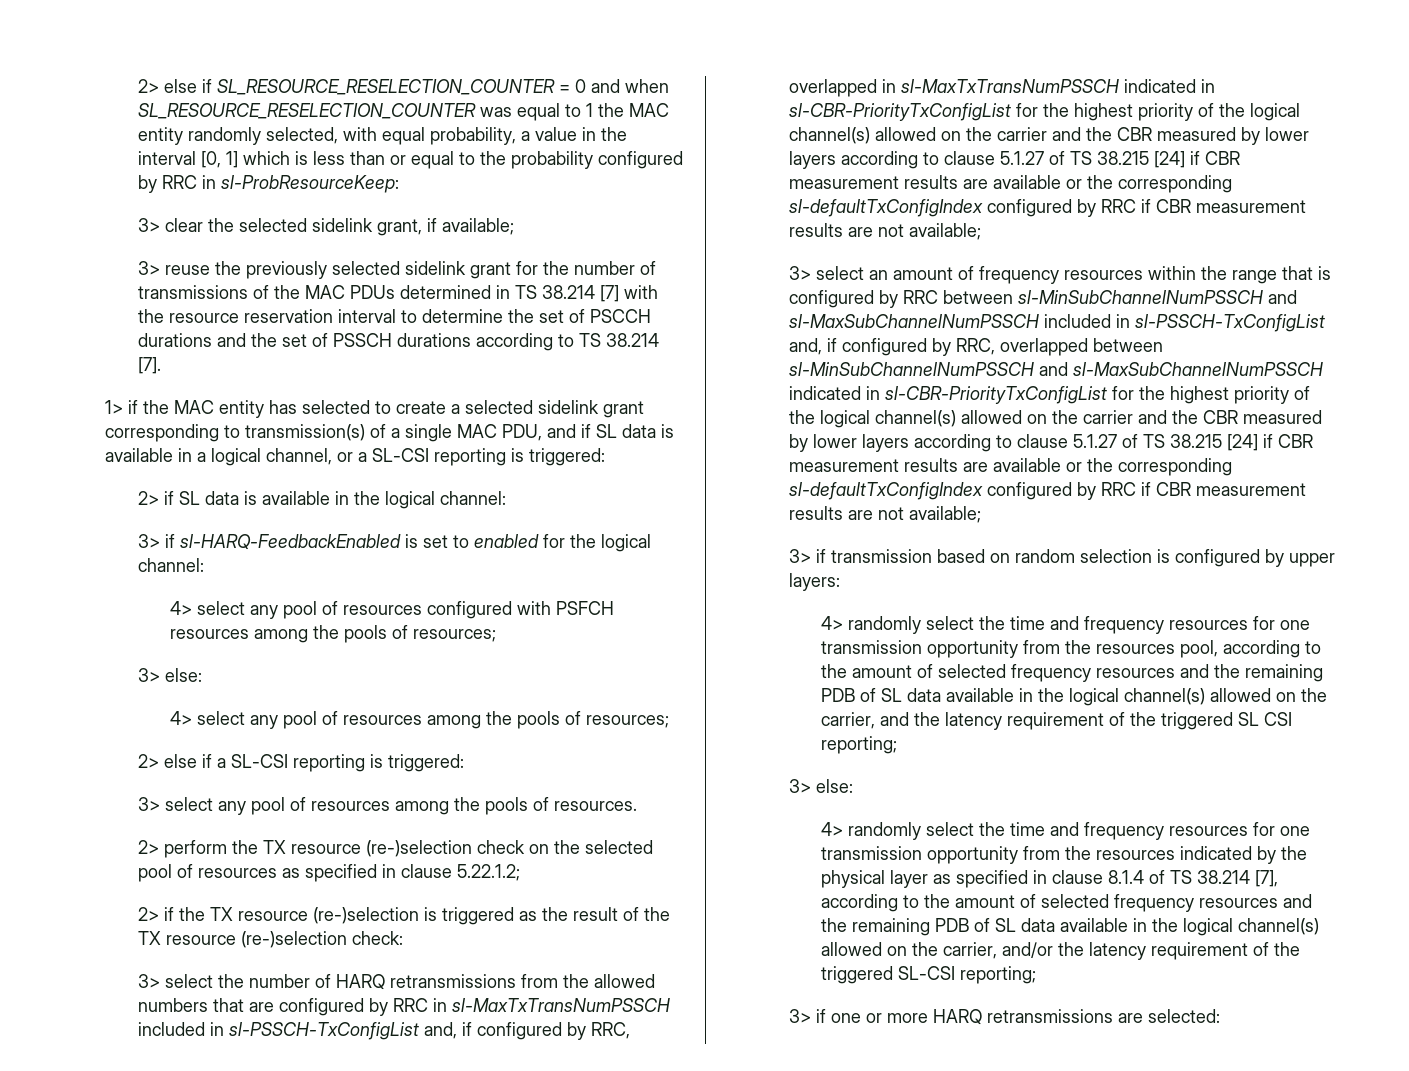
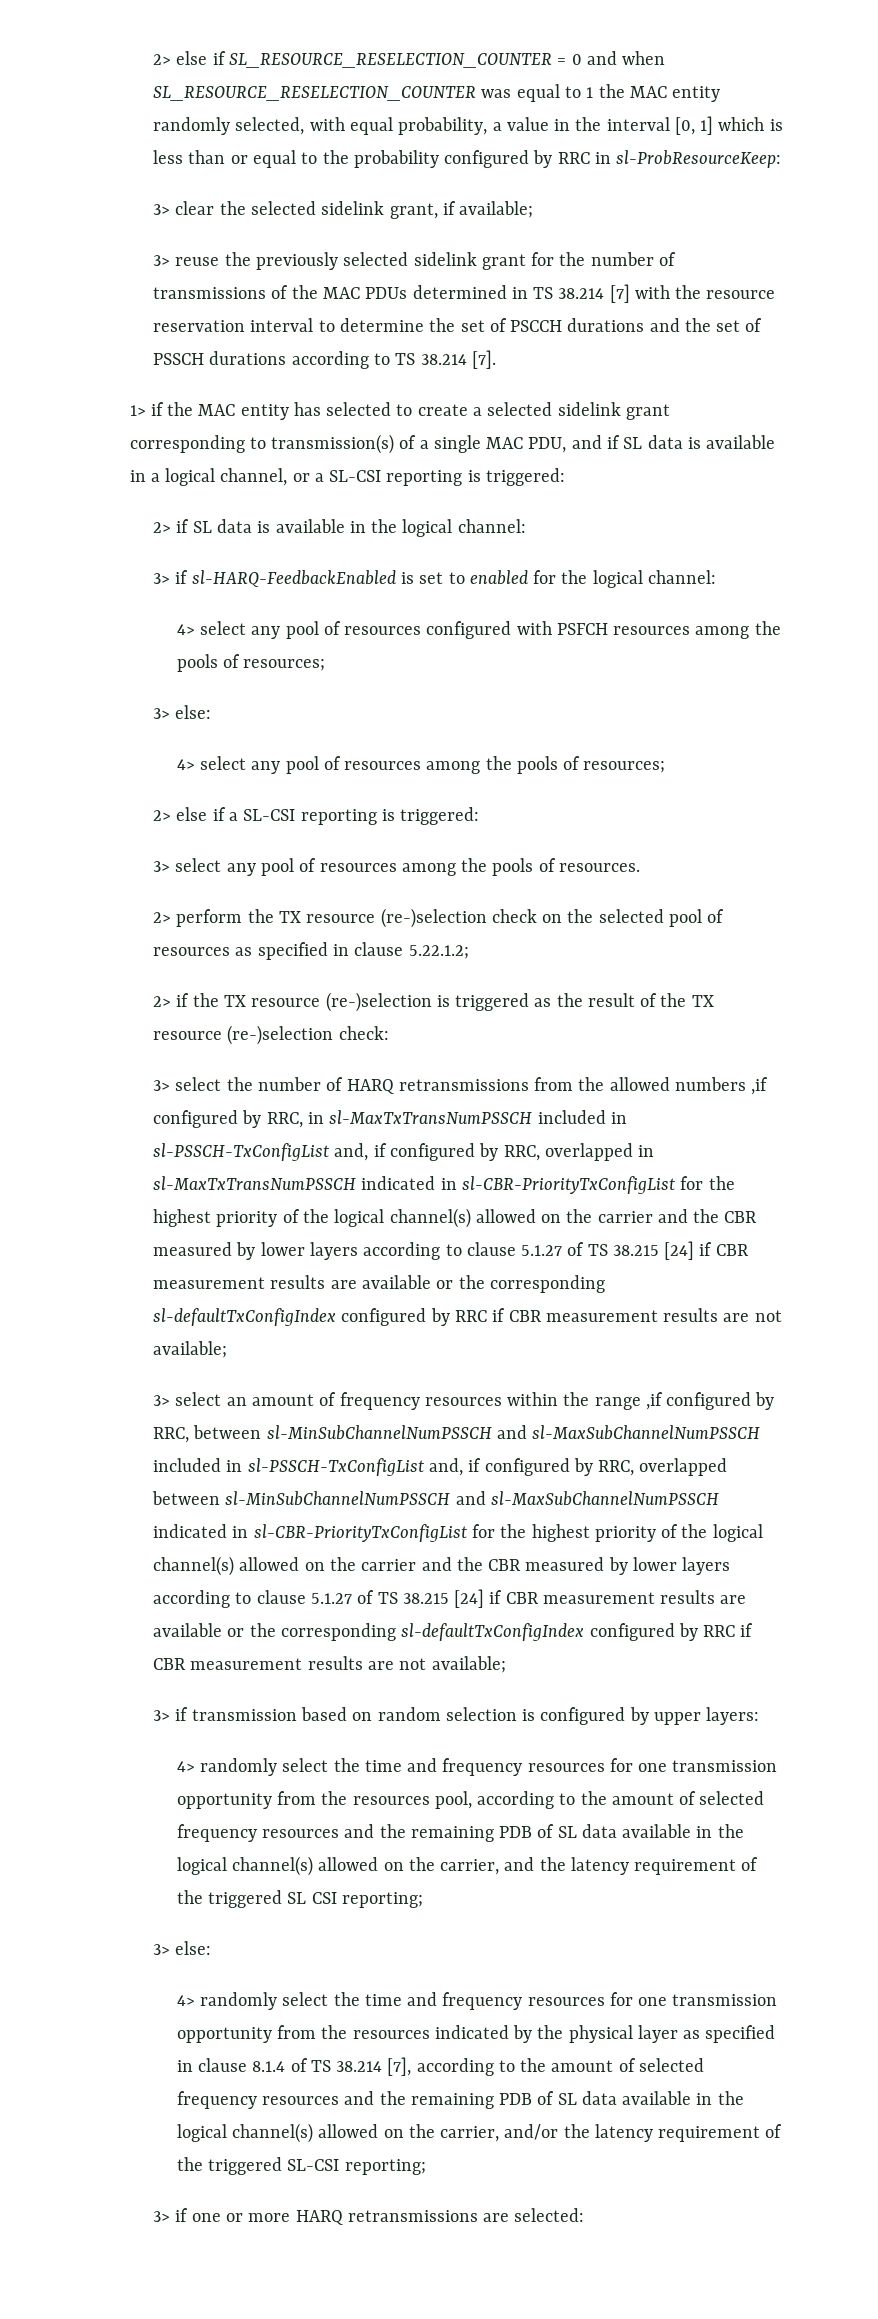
- 3> select the number of HARQ retransmissions from the allowed numbers that are configured by RRC in sl-MaxTxTransNumPSSCH included in sl-PSSCH-TxConfigList and, if configured by RRC, overlapped in sl-MaxTxTransNumPSSCH indicated in sl-CBR-PriorityTxConfigList for the highest priority of the logical channel(s) allowed on the carrier and the CBR measured by lower layers according to clause 5.1.27 of TS 38.215 [24] if CBR measurement results are available or the corresponding sl-defaultTxConfigIndex configured by RRC if CBR measurement results are not available;
+ 3> select the number of HARQ retransmissions from the allowed numbers ,if configured by RRC, in sl-MaxTxTransNumPSSCH included in sl-PSSCH-TxConfigList and, if configured by RRC, overlapped in sl-MaxTxTransNumPSSCH indicated in sl-CBR-PriorityTxConfigList for the highest priority of the logical channel(s) allowed on the carrier and the CBR measured by lower layers according to clause 5.1.27 of TS 38.215 [24] if CBR measurement results are available or the corresponding sl-defaultTxConfigIndex configured by RRC if CBR measurement results are not available;
- 3> select an amount of frequency resources within the range that is configured by RRC between sl-MinSubChannelNumPSSCH and sl-MaxSubChannelNumPSSCH included in sl-PSSCH-TxConfigList and, if configured by RRC, overlapped between sl-MinSubChannelNumPSSCH and sl-MaxSubChannelNumPSSCH indicated in sl-CBR-PriorityTxConfigList for the highest priority of the logical channel(s) allowed on the carrier and the CBR measured by lower layers according to clause 5.1.27 of TS 38.215 [24] if CBR measurement results are available or the corresponding sl-defaultTxConfigIndex configured by RRC if CBR measurement results are not available;
+ 3> select an amount of frequency resources within the range ,if configured by RRC, between sl-MinSubChannelNumPSSCH and sl-MaxSubChannelNumPSSCH included in sl-PSSCH-TxConfigList and, if configured by RRC, overlapped between sl-MinSubChannelNumPSSCH and sl-MaxSubChannelNumPSSCH indicated in sl-CBR-PriorityTxConfigList for the highest priority of the logical channel(s) allowed on the carrier and the CBR measured by lower layers according to clause 5.1.27 of TS 38.215 [24] if CBR measurement results are available or the corresponding sl-defaultTxConfigIndex configured by RRC if CBR measurement results are not available;

